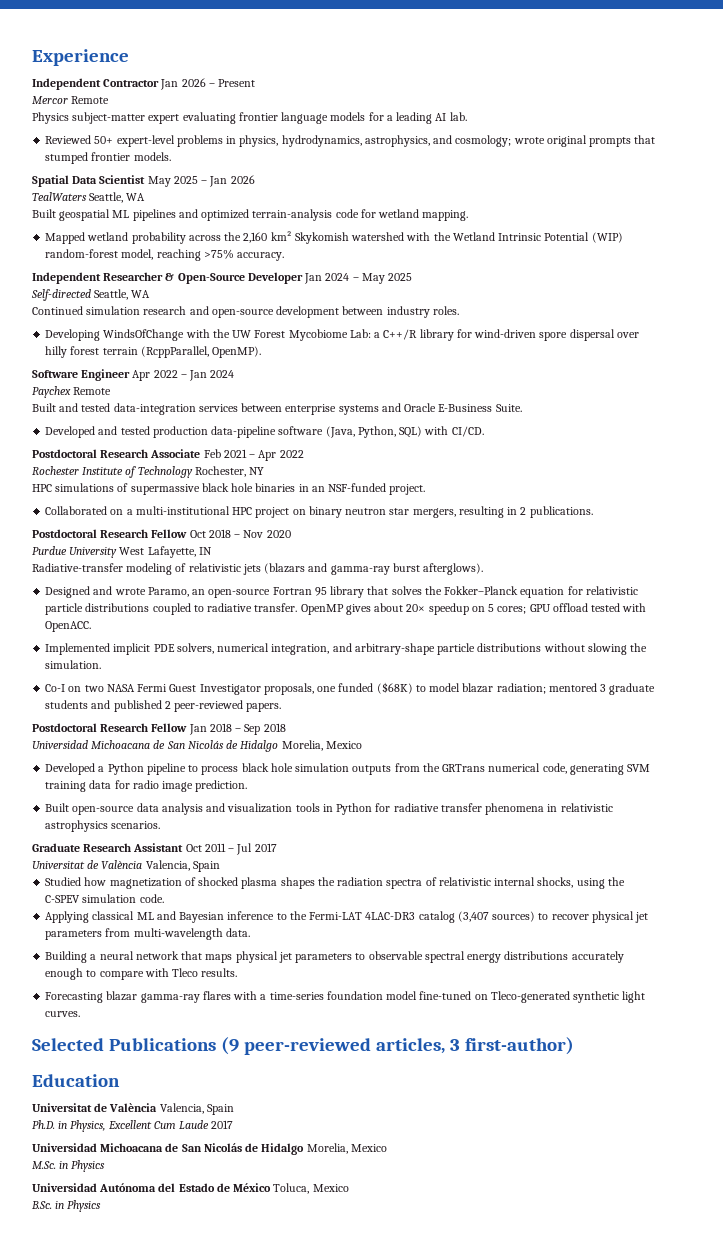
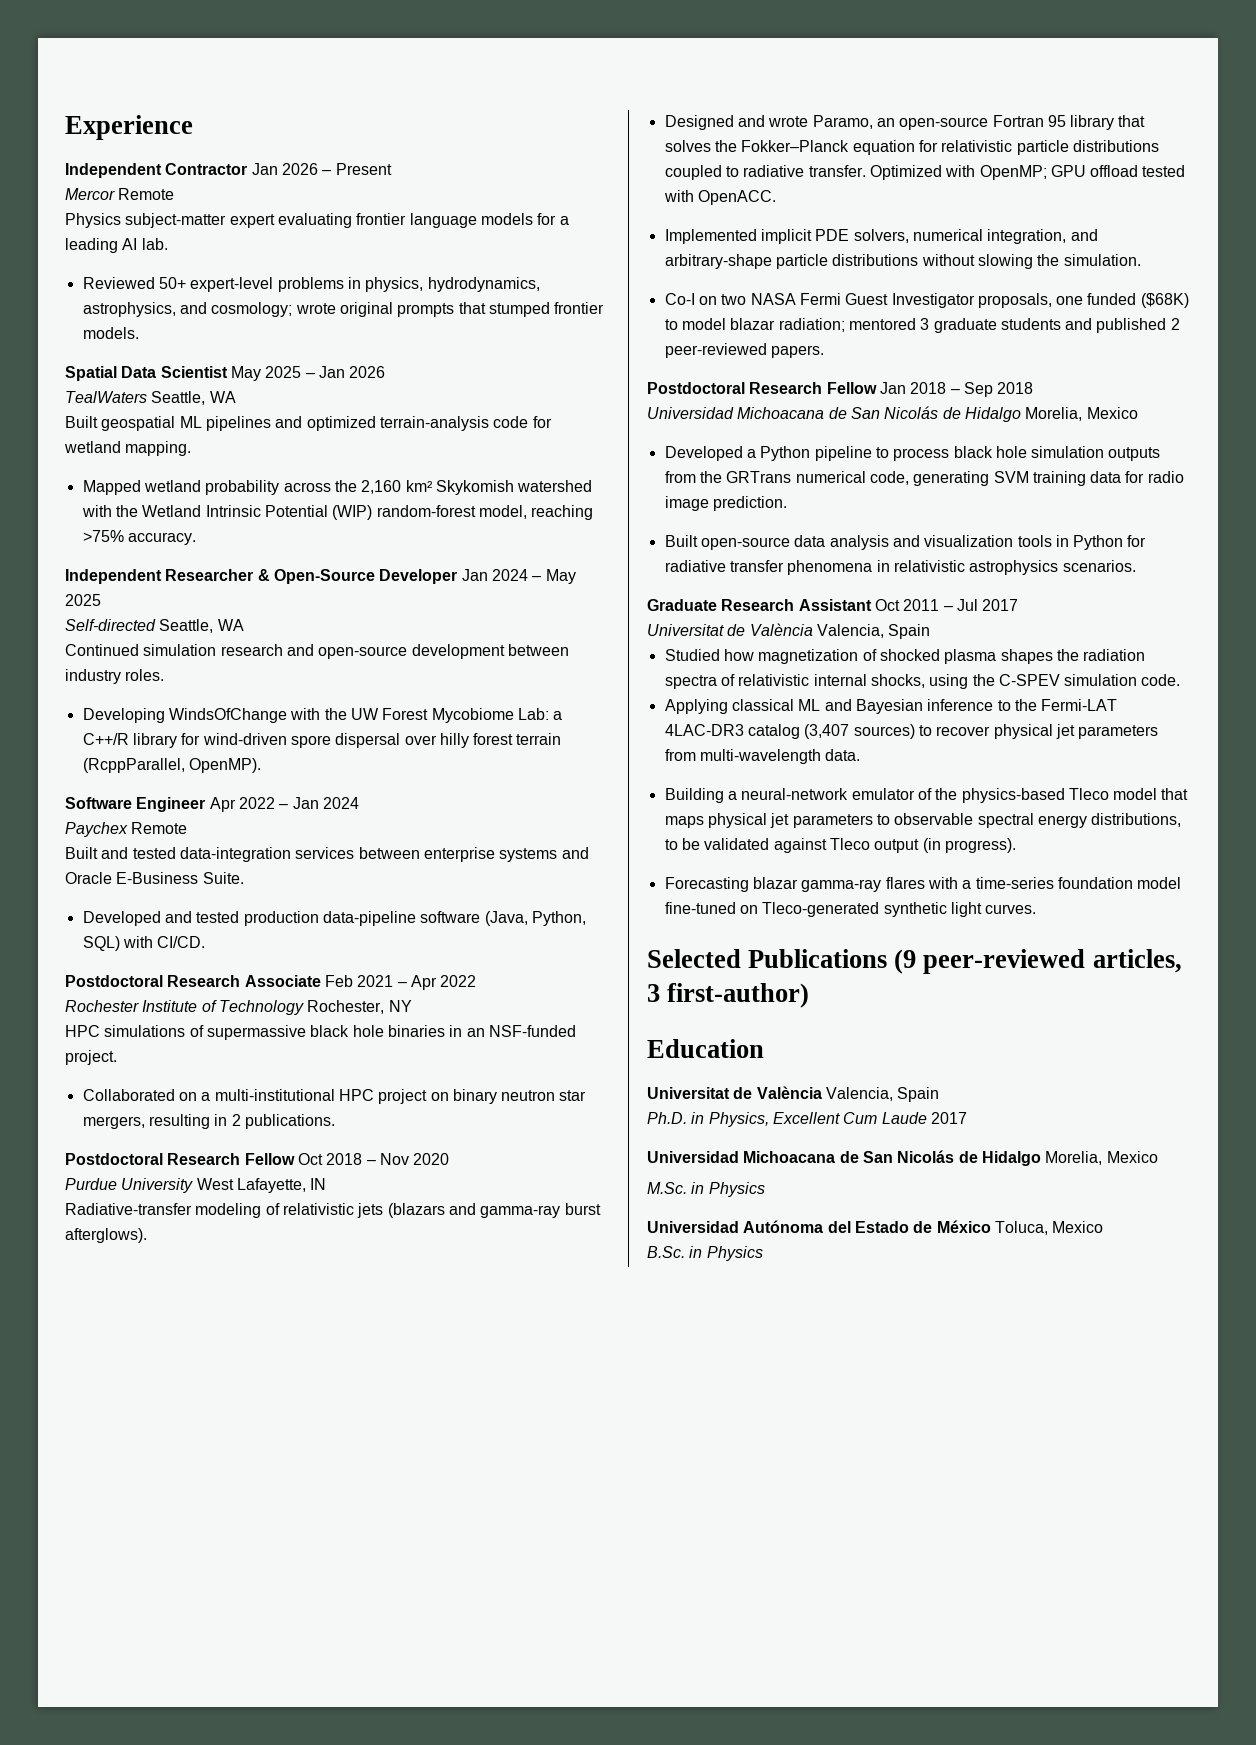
- OpenMP gives about 20× speedup on 5 cores; GPU offload tested with OpenACC.
+ Optimized with OpenMP; GPU offload tested with OpenACC.
- Building a neural network that maps physical jet parameters to observable spectral energy distributions accurately enough to compare with Tleco results.
+ Building a neural-network emulator of the physics-based Tleco model that maps physical jet parameters to observable spectral energy distributions, to be validated against Tleco output (in progress).

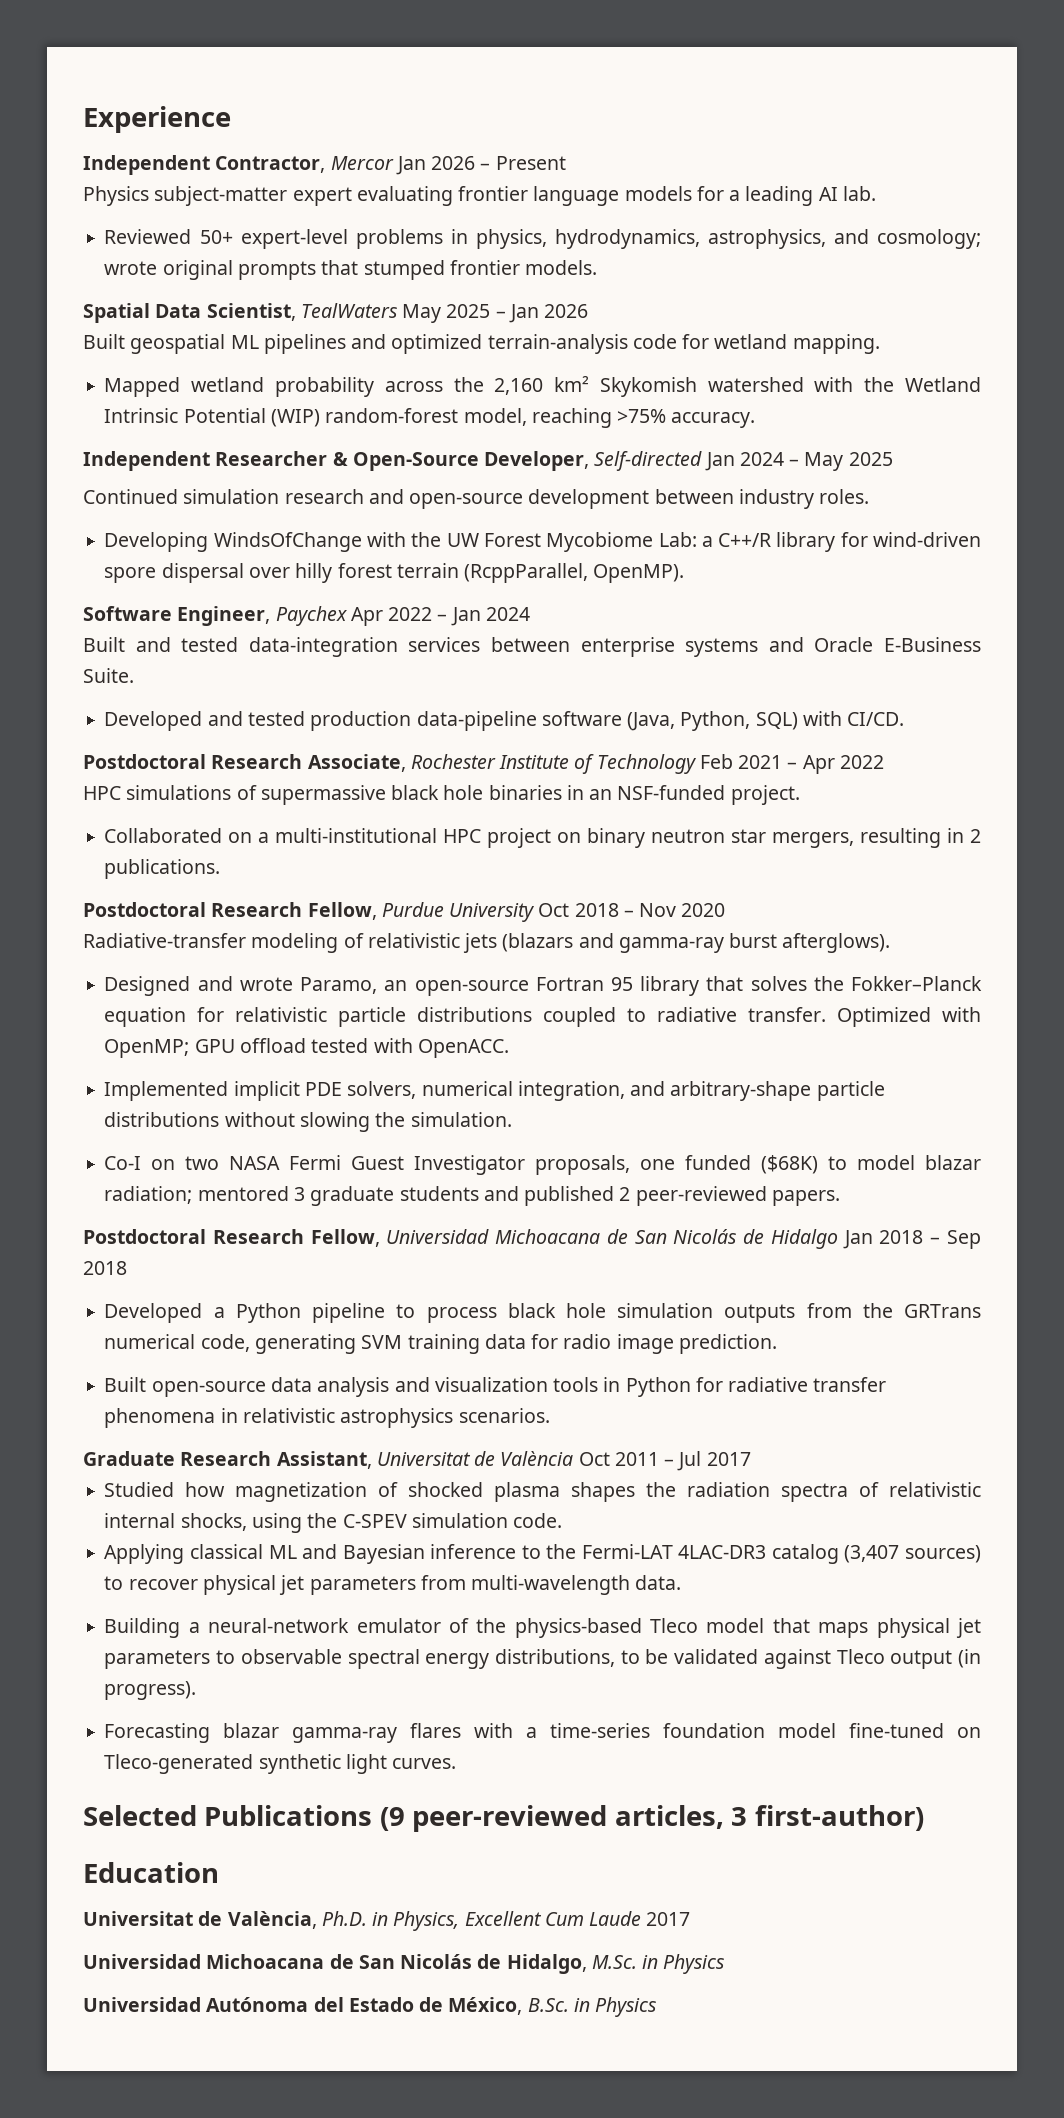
- Independent Contractor Jan 2026 – Present
+ Independent Contractor, Mercor Jan 2026 – Present
- Mercor Remote
- Spatial Data Scientist May 2025 – Jan 2026
+ Spatial Data Scientist, TealWaters May 2025 – Jan 2026
- TealWaters Seattle, WA
- Independent Researcher & Open-Source Developer Jan 2024 – May 2025
+ Independent Researcher & Open-Source Developer, Self-directed Jan 2024 – May 2025
- Self-directed Seattle, WA
- Software Engineer Apr 2022 – Jan 2024
+ Software Engineer, Paychex Apr 2022 – Jan 2024
- Paychex Remote
- Postdoctoral Research Associate Feb 2021 – Apr 2022
+ Postdoctoral Research Associate, Rochester Institute of Technology Feb 2021 – Apr 2022
- Rochester Institute of Technology Rochester, NY
- Postdoctoral Research Fellow Oct 2018 – Nov 2020
+ Postdoctoral Research Fellow, Purdue University Oct 2018 – Nov 2020
- Purdue University West Lafayette, IN
- Postdoctoral Research Fellow Jan 2018 – Sep 2018
- Universidad Michoacana de San Nicolás de Hidalgo Morelia, Mexico
+ Postdoctoral Research Fellow, Universidad Michoacana de San Nicolás de Hidalgo Jan 2018 – Sep 2018
- Graduate Research Assistant Oct 2011 – Jul 2017
- Universitat de València Valencia, Spain
+ Graduate Research Assistant, Universitat de València Oct 2011 – Jul 2017
  Education
- Universitat de València Valencia, Spain
- Ph.D. in Physics, Excellent Cum Laude 2017
- Universidad Michoacana de San Nicolás de Hidalgo Morelia, Mexico
- M.Sc. in Physics
+ Universitat de València, Ph.D. in Physics, Excellent Cum Laude 2017
+ Universidad Michoacana de San Nicolás de Hidalgo, M.Sc. in Physics
- Universidad Autónoma del Estado de México Toluca, Mexico
- B.Sc. in Physics
+ Universidad Autónoma del Estado de México, B.Sc. in Physics

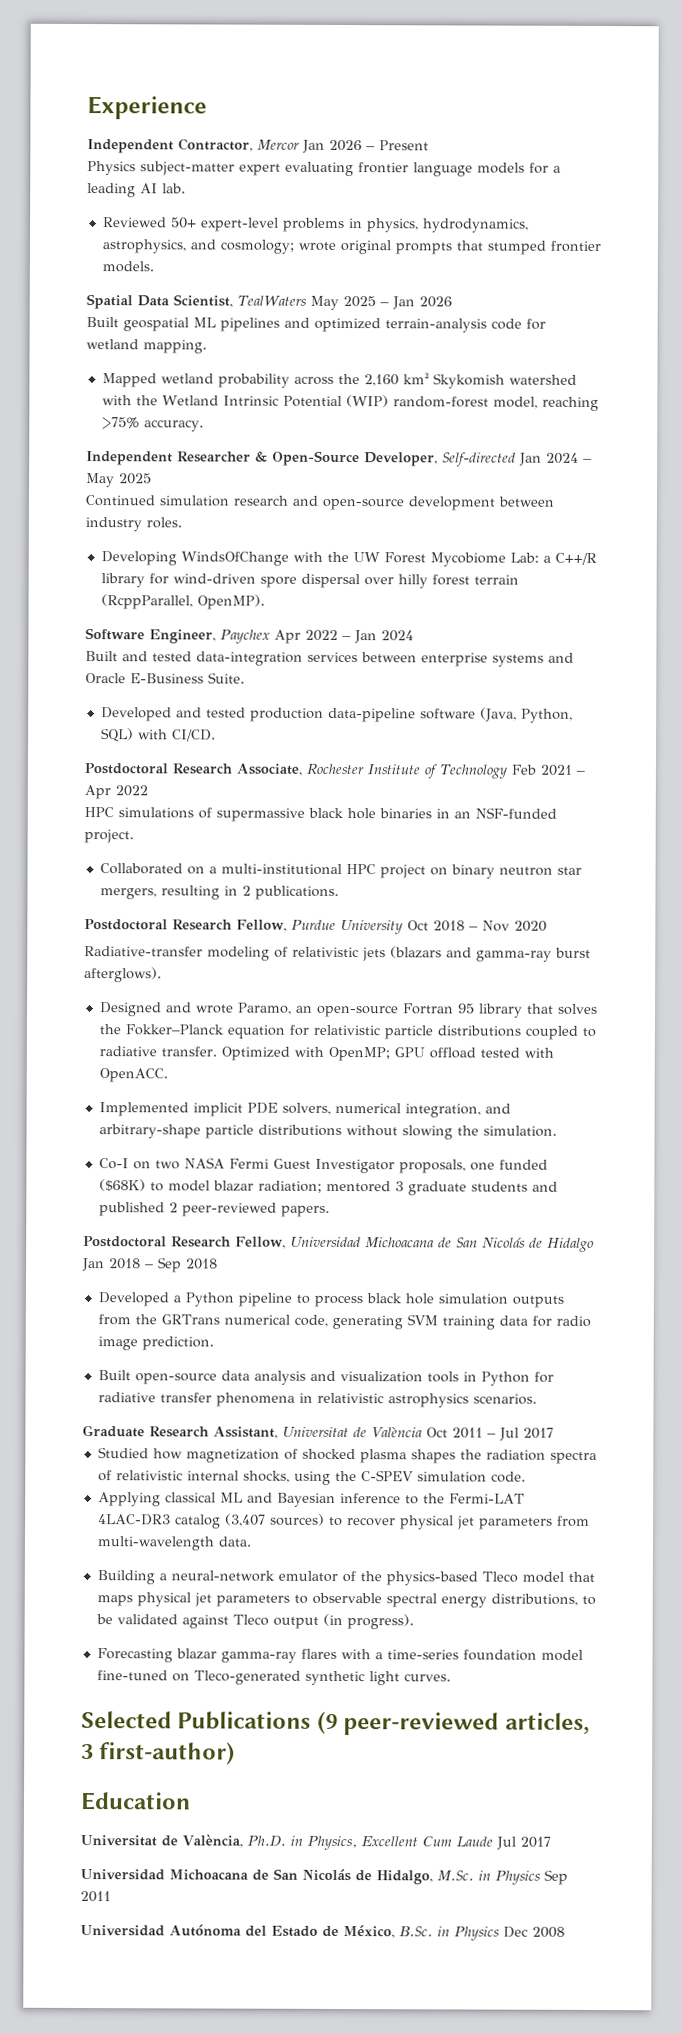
- Universitat de València, Ph.D. in Physics, Excellent Cum Laude 2017
+ Universitat de València, Ph.D. in Physics, Excellent Cum Laude Jul 2017
- Universidad Michoacana de San Nicolás de Hidalgo, M.Sc. in Physics
+ Universidad Michoacana de San Nicolás de Hidalgo, M.Sc. in Physics Sep 2011
- Universidad Autónoma del Estado de México, B.Sc. in Physics
+ Universidad Autónoma del Estado de México, B.Sc. in Physics Dec 2008

